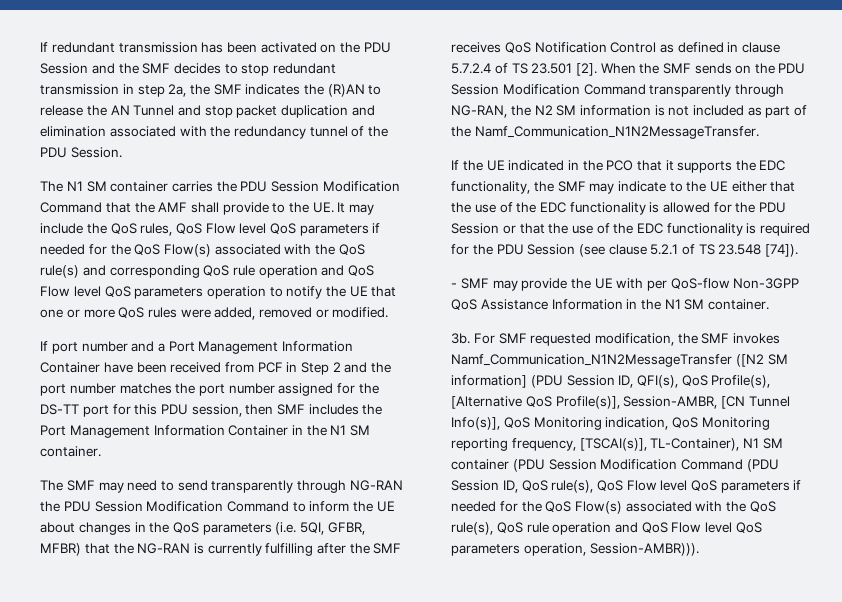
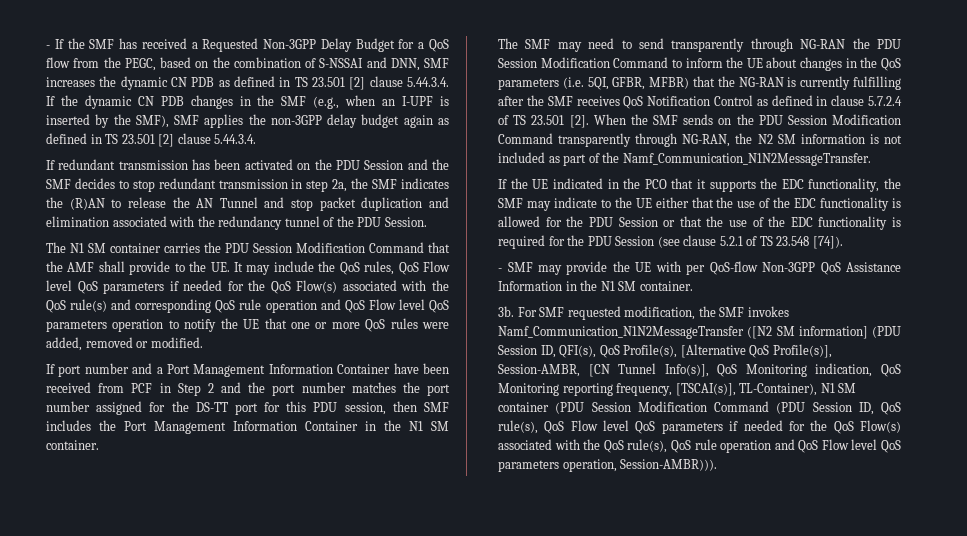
+ - If the SMF has received a Requested Non-3GPP Delay Budget for a QoS flow from the PEGC, based on the combination of S-NSSAI and DNN, SMF increases the dynamic CN PDB as defined in TS 23.501 [2] clause 5.44.3.4. If the dynamic CN PDB changes in the SMF (e.g., when an I-UPF is inserted by the SMF), SMF applies the non-3GPP delay budget again as defined in TS 23.501 [2] clause 5.44.3.4.

